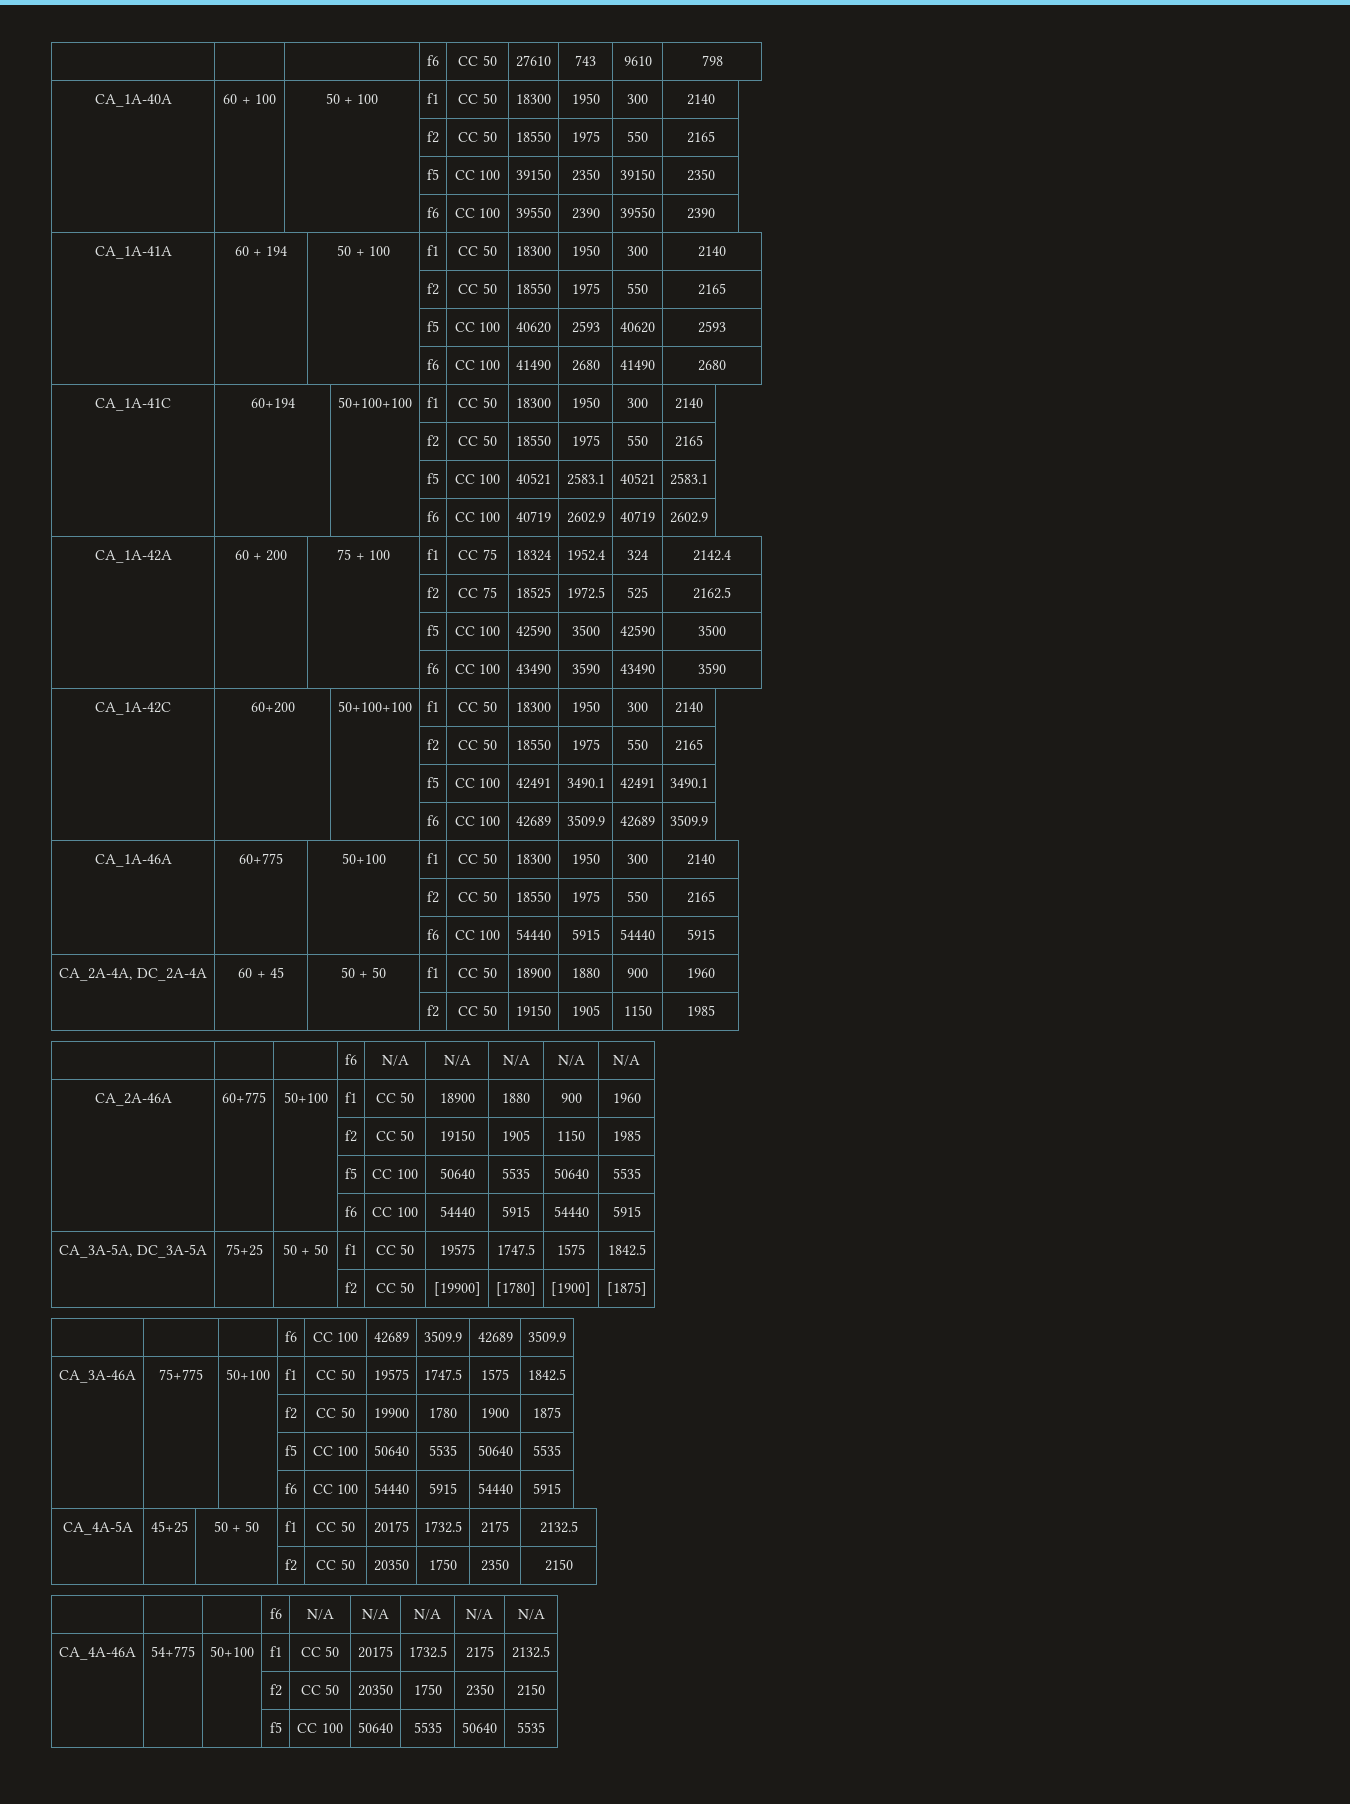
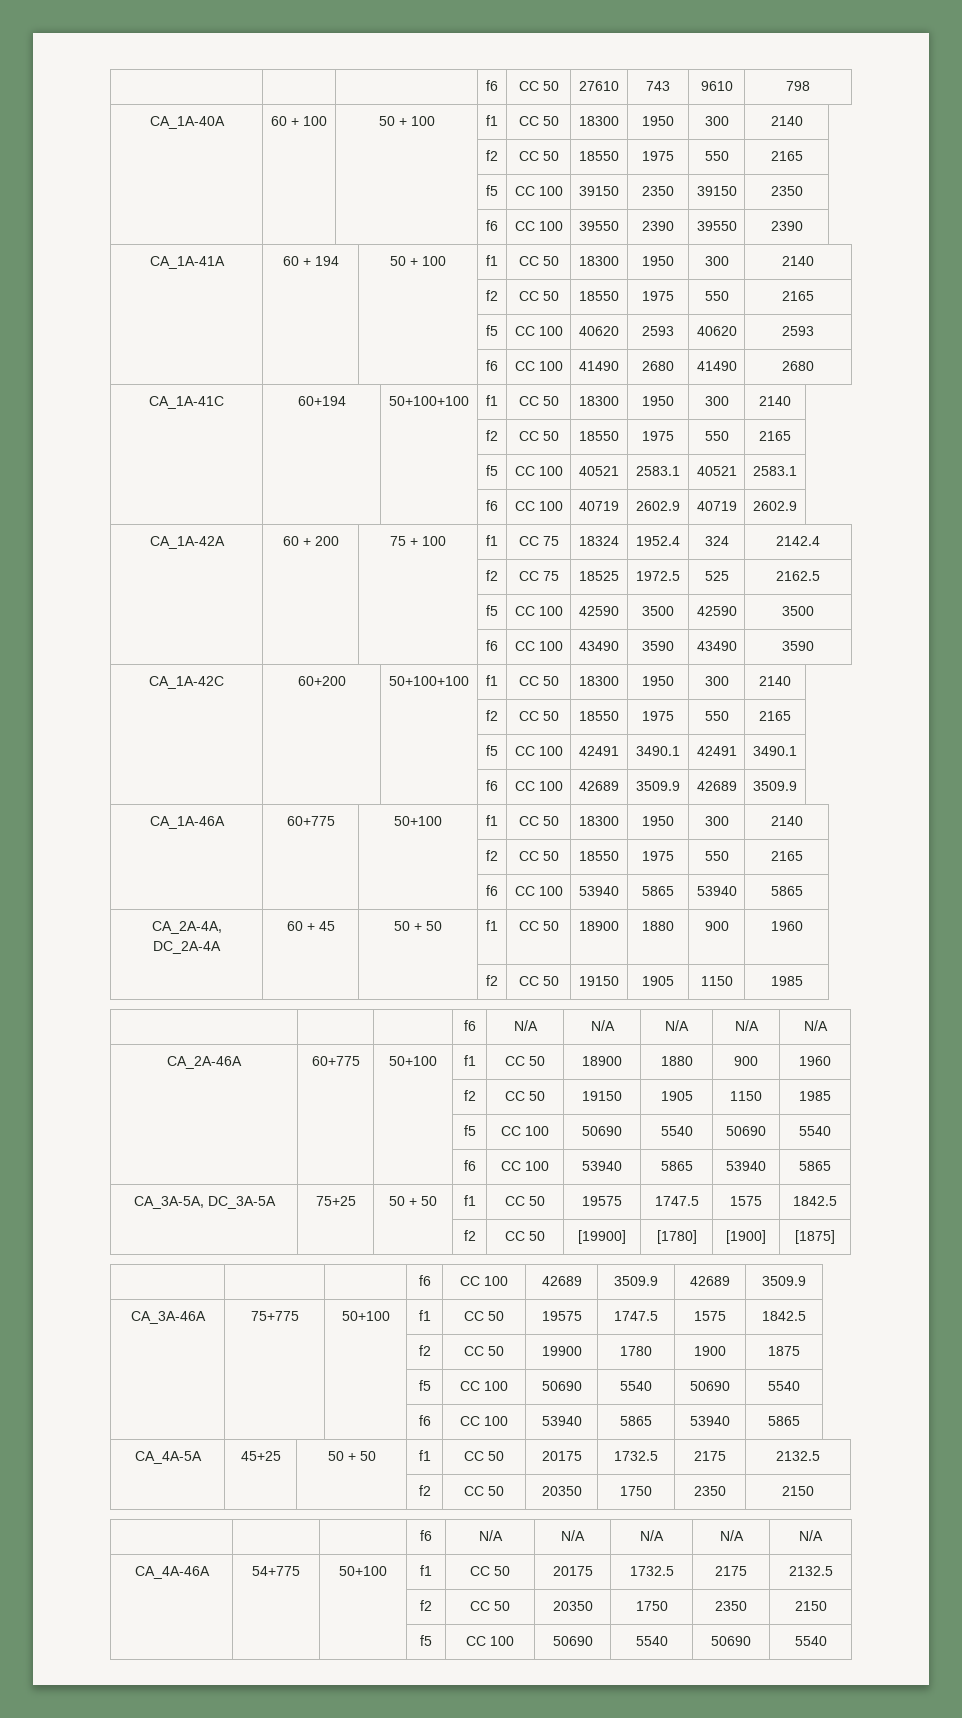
  CA_1A-46A | 60+775 | 50+100 | f1 | CC 50 | 18300 | 1950 | 300 | 2140
  | | | f2 | CC 50 | 18550 | 1975 | 550 | 2165
- | | | f6 | CC 100 | 54440 | 5915 | 54440 | 5915
+ | | | f6 | CC 100 | 53940 | 5865 | 53940 | 5865
  CA_2A-46A | 60+775 | 50+100 | f1 | CC 50 | 18900 | 1880 | 900 | 1960
  | | | f2 | CC 50 | 19150 | 1905 | 1150 | 1985
- | | | f5 | CC 100 | 50640 | 5535 | 50640 | 5535
- | | | f6 | CC 100 | 54440 | 5915 | 54440 | 5915
+ | | | f5 | CC 100 | 50690 | 5540 | 50690 | 5540
+ | | | f6 | CC 100 | 53940 | 5865 | 53940 | 5865
  | | | f2 | CC 50 | 19900 | 1780 | 1900 | 1875
- | | | f5 | CC 100 | 50640 | 5535 | 50640 | 5535
- | | | f6 | CC 100 | 54440 | 5915 | 54440 | 5915
+ | | | f5 | CC 100 | 50690 | 5540 | 50690 | 5540
+ | | | f6 | CC 100 | 53940 | 5865 | 53940 | 5865
  CA_4A-46A | 54+775 | 50+100 | f1 | CC 50 | 20175 | 1732.5 | 2175 | 2132.5
  | | | f2 | CC 50 | 20350 | 1750 | 2350 | 2150
- | | | f5 | CC 100 | 50640 | 5535 | 50640 | 5535
+ | | | f5 | CC 100 | 50690 | 5540 | 50690 | 5540

